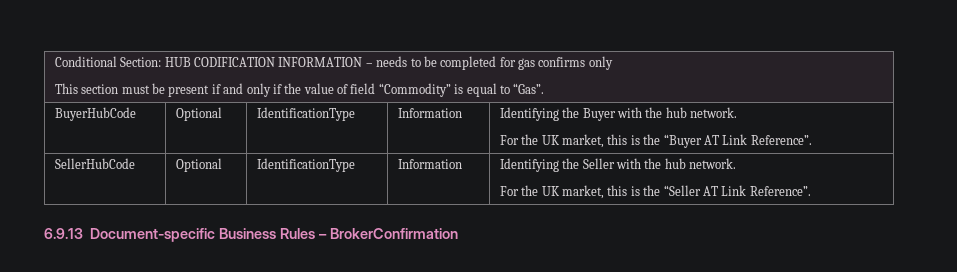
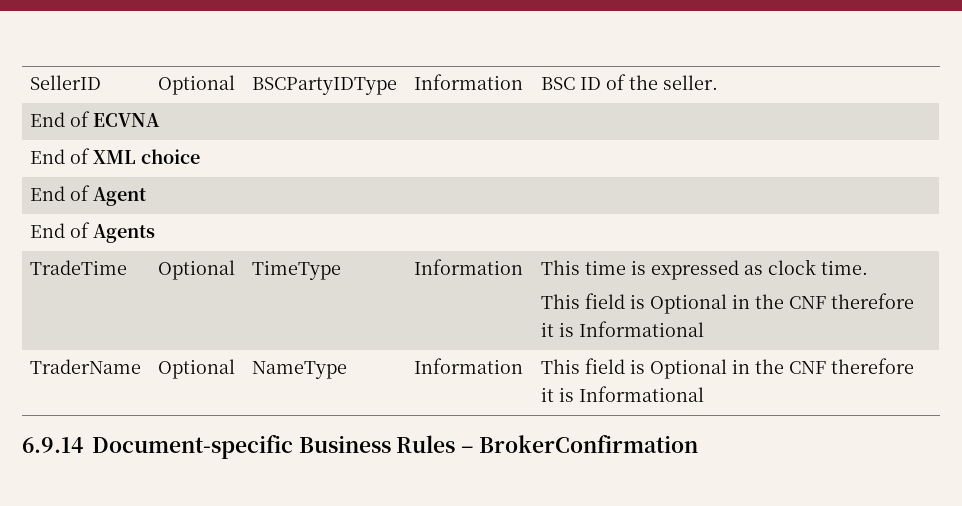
- Conditional Section: HUB CODIFICATION INFORMATION – needs to be completed for gas confirms only
- This section must be present if and only if the value of field “Commodity” is equal to “Gas”.
- BuyerHubCode | Optional | IdentificationType | Information | Identifying the Buyer with the hub network.
- For the UK market, this is the “Buyer AT Link Reference”.
- SellerHubCode | Optional | IdentificationType | Information | Identifying the Seller with the hub network.
- For the UK market, this is the “Seller AT Link Reference”.
- 6.9.13 Document-specific Business Rules – BrokerConfirmation
+ SellerID | Optional | BSCPartyIDType | Information | BSC ID of the seller.
+ End of ECVNA
+ End of XML choice
+ End of Agent
+ End of Agents
+ TradeTime | Optional | TimeType | Information | This time is expressed as clock time.
+ This field is Optional in the CNF therefore it is Informational
+ TraderName | Optional | NameType | Information | This field is Optional in the CNF therefore it is Informational
+ 6.9.14 Document-specific Business Rules – BrokerConfirmation

